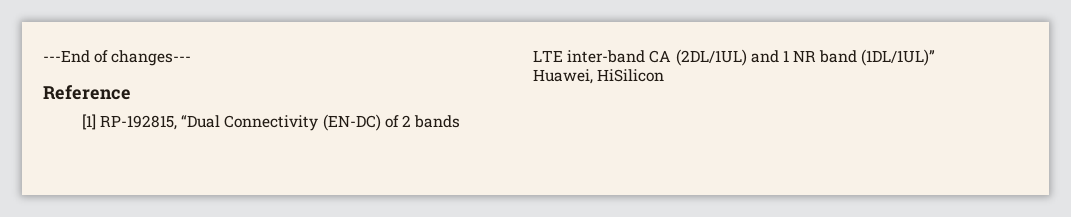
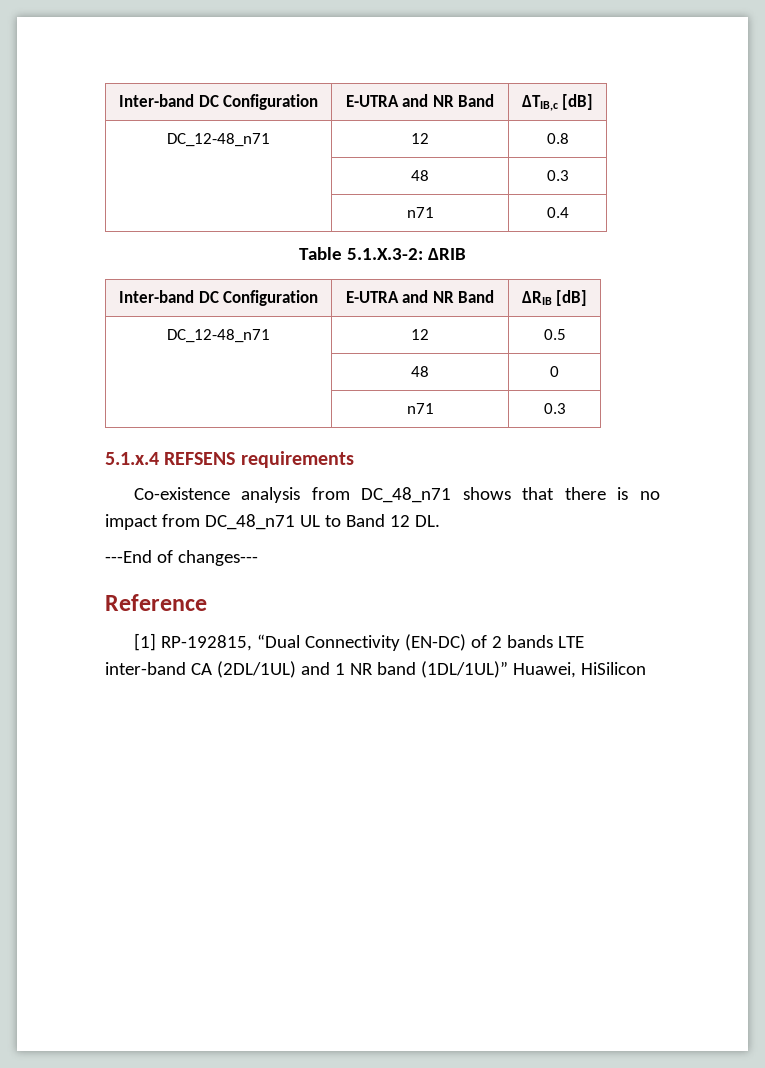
+ Inter-band DC Configuration | E-UTRA and NR Band | ΔTIB,c [dB]
+ DC_12-48_n71 | 12 | 0.8
+ | 48 | 0.3
+ | n71 | 0.4
+ Table 5.1.X.3-2: ΔRIB
+ Inter-band DC Configuration | E-UTRA and NR Band | ΔRIB [dB]
+ DC_12-48_n71 | 12 | 0.5
+ | 48 | 0
+ | n71 | 0.3
+ 5.1.x.4 REFSENS requirements
+ Co-existence analysis from DC_48_n71 shows that there is no impact from DC_48_n71 UL to Band 12 DL.

